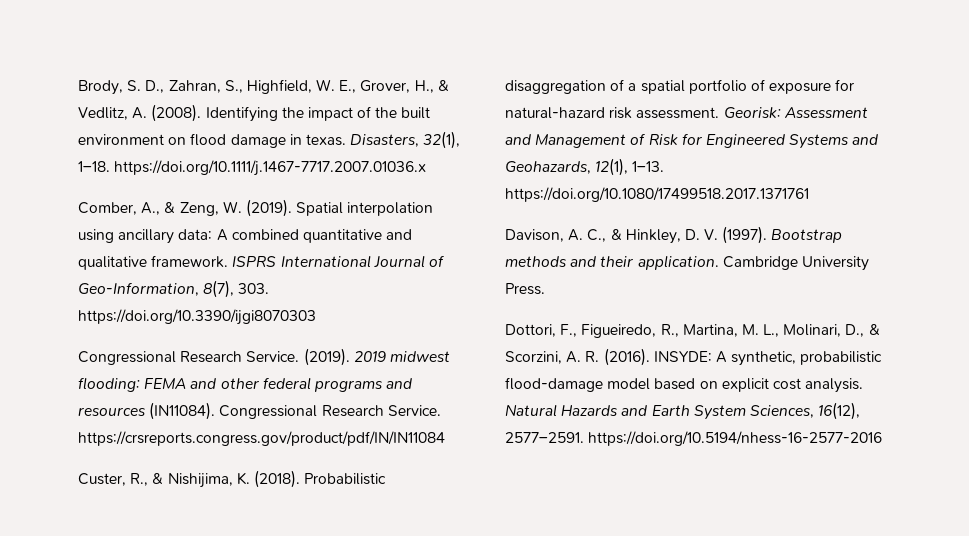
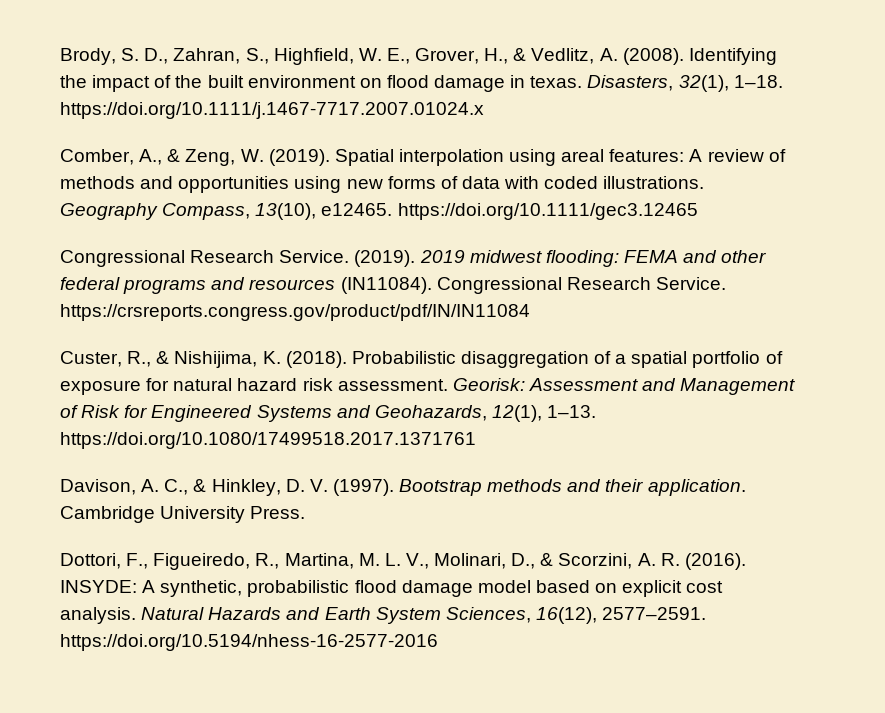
- Disasters, 32(1), 1–18. https://doi.org/10.1111/j.1467-7717.2007.01036.x
+ Disasters, 32(1), 1–18. https://doi.org/10.1111/j.1467-7717.2007.01024.x
- Spatial interpolation using ancillary data: A combined quantitative and qualitative framework. ISPRS International Journal of Geo-Information, 8(7), 303. https://doi.org/10.3390/ijgi8070303
+ Spatial interpolation using areal features: A review of methods and opportunities using new forms of data with coded illustrations. Geography Compass, 13(10), e12465. https://doi.org/10.1111/gec3.12465
- Probabilistic disaggregation of a spatial portfolio of exposure for natural-hazard risk assessment.
+ Probabilistic disaggregation of a spatial portfolio of exposure for natural hazard risk assessment.
- Dottori, F., Figueiredo, R., Martina, M. L., Molinari, D., & Scorzini, A. R. (2016).
+ Dottori, F., Figueiredo, R., Martina, M. L. V., Molinari, D., & Scorzini, A. R. (2016).
- INSYDE: A synthetic, probabilistic flood-damage model based on explicit cost analysis.
+ INSYDE: A synthetic, probabilistic flood damage model based on explicit cost analysis.

